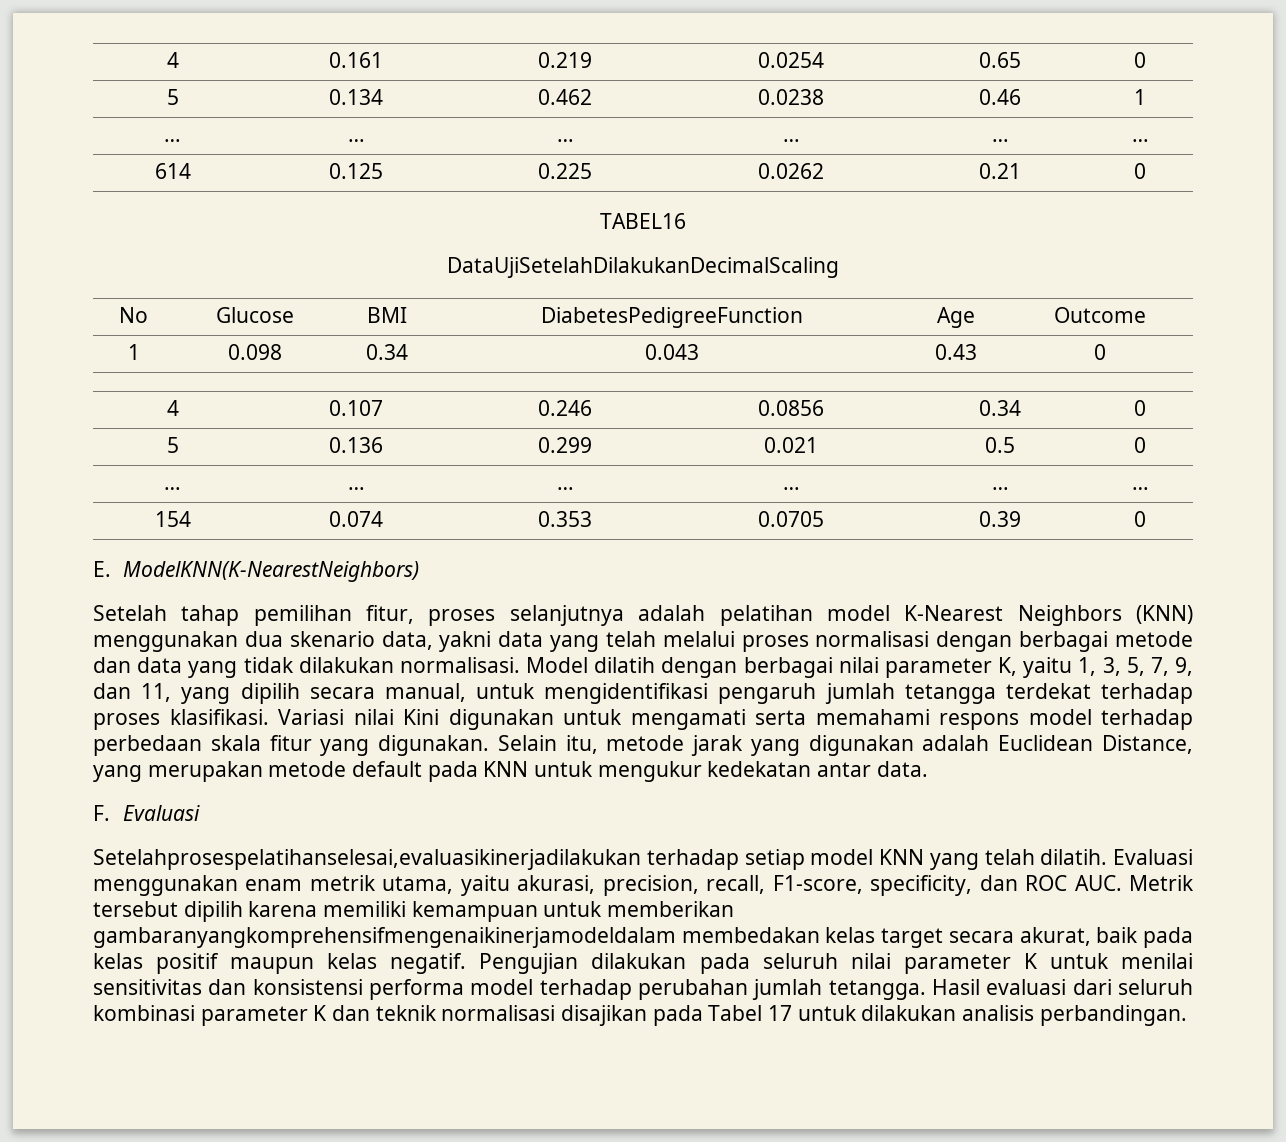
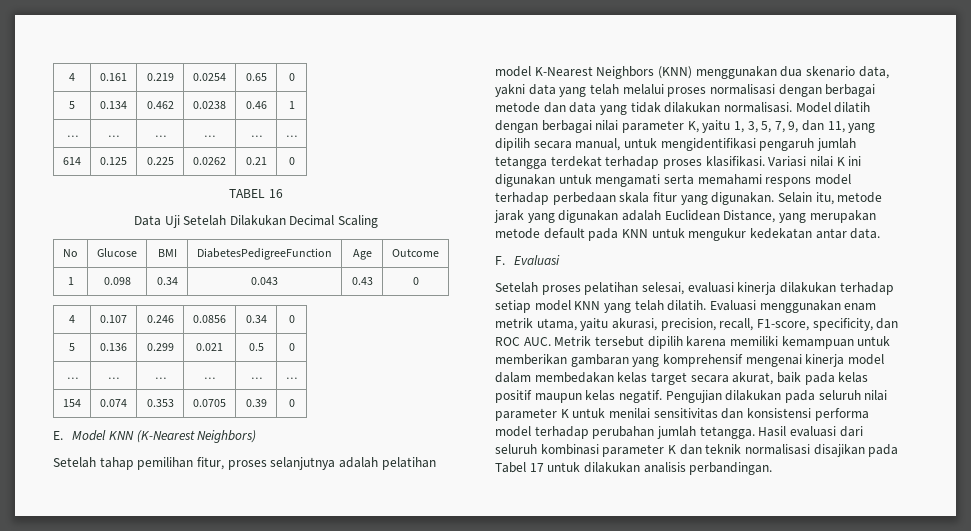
- TABEL16
- DataUjiSetelahDilakukanDecimalScaling
+ TABEL 16
+ Data Uji Setelah Dilakukan Decimal Scaling
- E. ModelKNN(K-NearestNeighbors)
+ E. Model KNN (K-Nearest Neighbors)
- Variasi nilai Kini digunakan untuk mengamati serta memahami respons model terhadap perbedaan skala fitur yang digunakan.
+ Variasi nilai K ini digunakan untuk mengamati serta memahami respons model terhadap perbedaan skala fitur yang digunakan.
- Setelahprosespelatihanselesai,evaluasikinerjadilakukan terhadap setiap model KNN yang telah dilatih.
+ Setelah proses pelatihan selesai, evaluasi kinerja dilakukan terhadap setiap model KNN yang telah dilatih.
- Evaluasi menggunakan enam metrik utama, yaitu akurasi, precision, recall, F1-score, specificity, dan ROC AUC. Metrik tersebut dipilih karena memiliki kemampuan untuk memberikan gambaranyangkomprehensifmengenaikinerjamodeldalam membedakan kelas target secara akurat, baik pada kelas positif maupun kelas negatif.
+ Evaluasi menggunakan enam metrik utama, yaitu akurasi, precision, recall, F1-score, specificity, dan ROC AUC. Metrik tersebut dipilih karena memiliki kemampuan untuk memberikan gambaran yang komprehensif mengenai kinerja model dalam membedakan kelas target secara akurat, baik pada kelas positif maupun kelas negatif.

